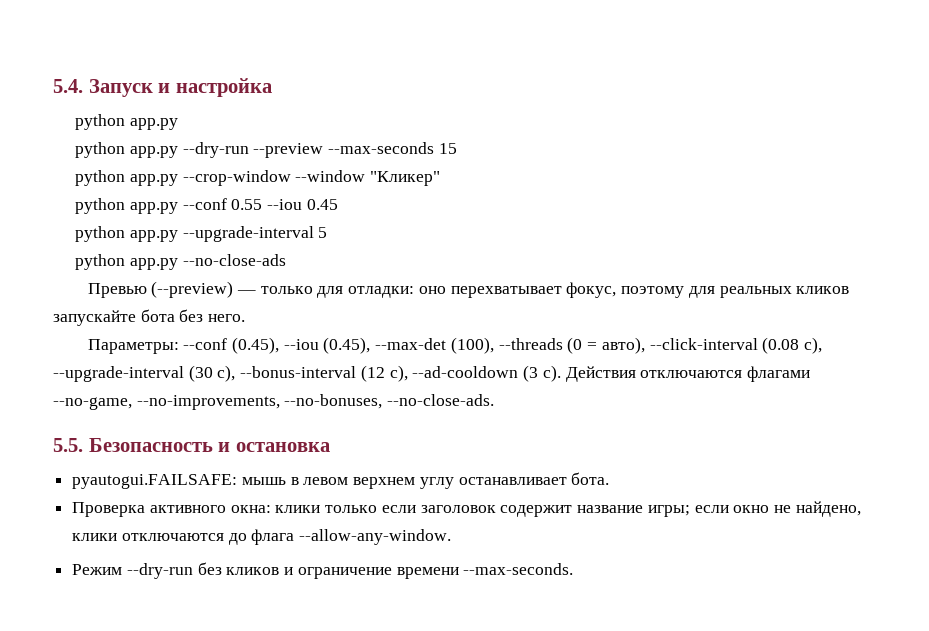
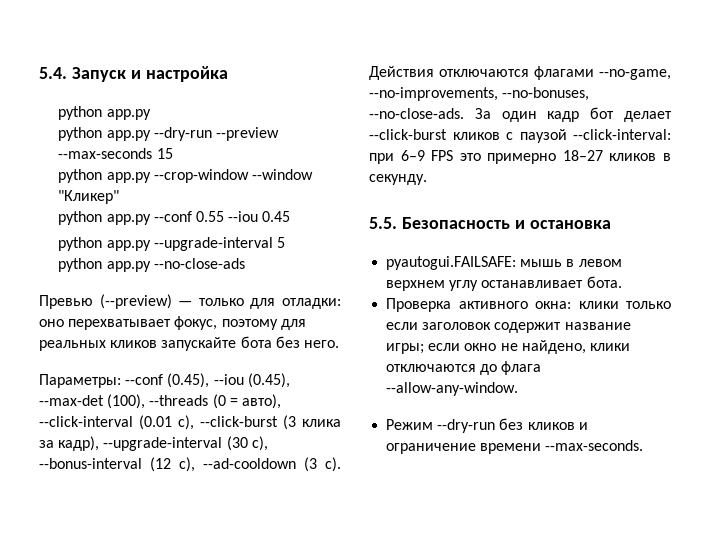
- Параметры: --conf (0.45), --iou (0.45), --max-det (100), --threads (0 = авто), --click-interval (0.08 с), --upgrade-interval (30 с), --bonus-interval (12 с), --ad-cooldown (3 с).
+ Параметры: --conf (0.45), --iou (0.45), --max-det (100), --threads (0 = авто), --click-interval (0.01 с), --click-burst (3 клика за кадр), --upgrade-interval (30 с), --bonus-interval (12 с), --ad-cooldown (3 с).
+ За один кадр бот делает --click-burst кликов с паузой --click-interval: при 6–9 FPS это примерно 18–27 кликов в секунду.

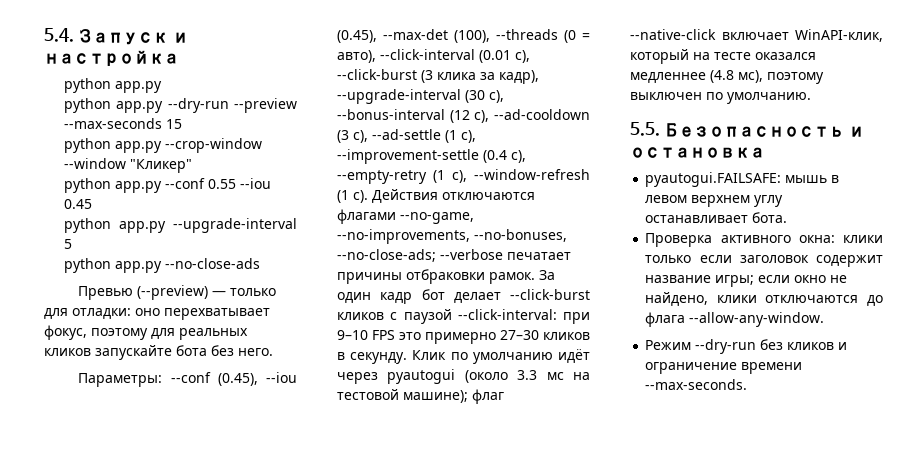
- Параметры: --conf (0.45), --iou (0.45), --max-det (100), --threads (0 = авто), --click-interval (0.01 с), --click-burst (3 клика за кадр), --upgrade-interval (30 с), --bonus-interval (12 с), --ad-cooldown (3 с).
+ Параметры: --conf (0.45), --iou (0.45), --max-det (100), --threads (0 = авто), --click-interval (0.01 с), --click-burst (3 клика за кадр), --upgrade-interval (30 с), --bonus-interval (12 с), --ad-cooldown (3 с), --ad-settle (1 с), --improvement-settle (0.4 с), --empty-retry (1 с), --window-refresh (1 с).
- Действия отключаются флагами --no-game, --no-improvements, --no-bonuses, --no-close-ads.
+ Действия отключаются флагами --no-game, --no-improvements, --no-bonuses, --no-close-ads; --verbose печатает причины отбраковки рамок.
- За один кадр бот делает --click-burst кликов с паузой --click-interval: при 6–9 FPS это примерно 18–27 кликов в секунду.
+ За один кадр бот делает --click-burst кликов с паузой --click-interval: при 9–10 FPS это примерно 27–30 кликов в секунду. Клик по умолчанию идёт через pyautogui (около 3.3 мс на тестовой машине); флаг --native-click включает WinAPI-клик, который на тесте оказался медленнее (4.8 мс), поэтому выключен по умолчанию.

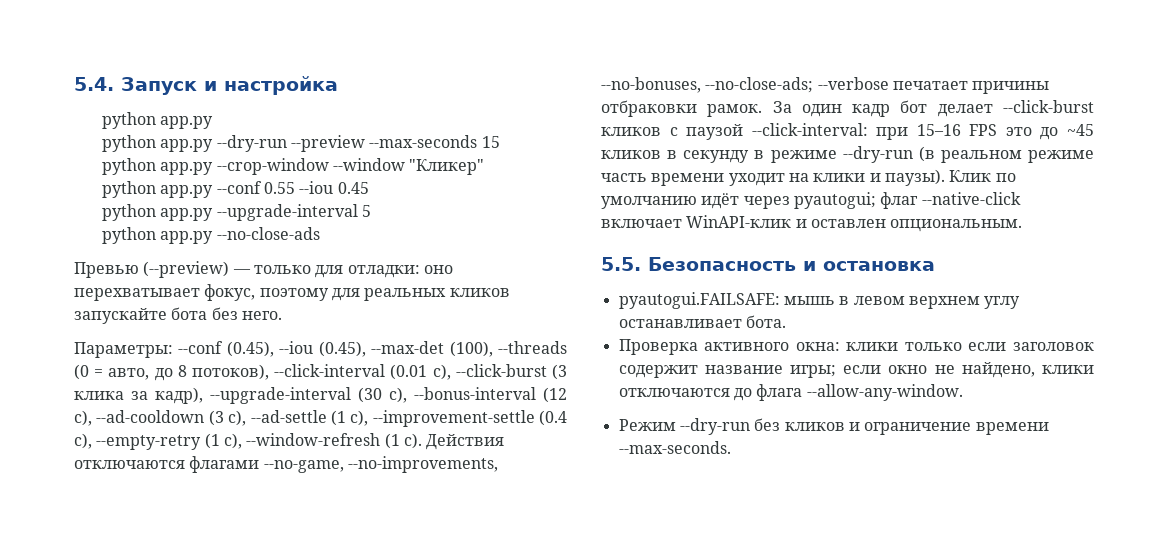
- Параметры: --conf (0.45), --iou (0.45), --max-det (100), --threads (0 = авто), --click-interval (0.01 с), --click-burst (3 клика за кадр), --upgrade-interval (30 с), --bonus-interval (12 с), --ad-cooldown (3 с), --ad-settle (1 с), --improvement-settle (0.4 с), --empty-retry (1 с), --window-refresh (1 с).
+ Параметры: --conf (0.45), --iou (0.45), --max-det (100), --threads (0 = авто, до 8 потоков), --click-interval (0.01 с), --click-burst (3 клика за кадр), --upgrade-interval (30 с), --bonus-interval (12 с), --ad-cooldown (3 с), --ad-settle (1 с), --improvement-settle (0.4 с), --empty-retry (1 с), --window-refresh (1 с).
- За один кадр бот делает --click-burst кликов с паузой --click-interval: при 9–10 FPS это примерно 27–30 кликов в секунду.
+ За один кадр бот делает --click-burst кликов с паузой --click-interval: при 15–16 FPS это до ~45 кликов в секунду в режиме --dry-run (в реальном режиме часть времени уходит на клики и паузы).
- Клик по умолчанию идёт через pyautogui (около 3.3 мс на тестовой машине); флаг --native-click включает WinAPI-клик, который на тесте оказался медленнее (4.8 мс), поэтому выключен по умолчанию.
+ Клик по умолчанию идёт через pyautogui; флаг --native-click включает WinAPI-клик и оставлен опциональным.

